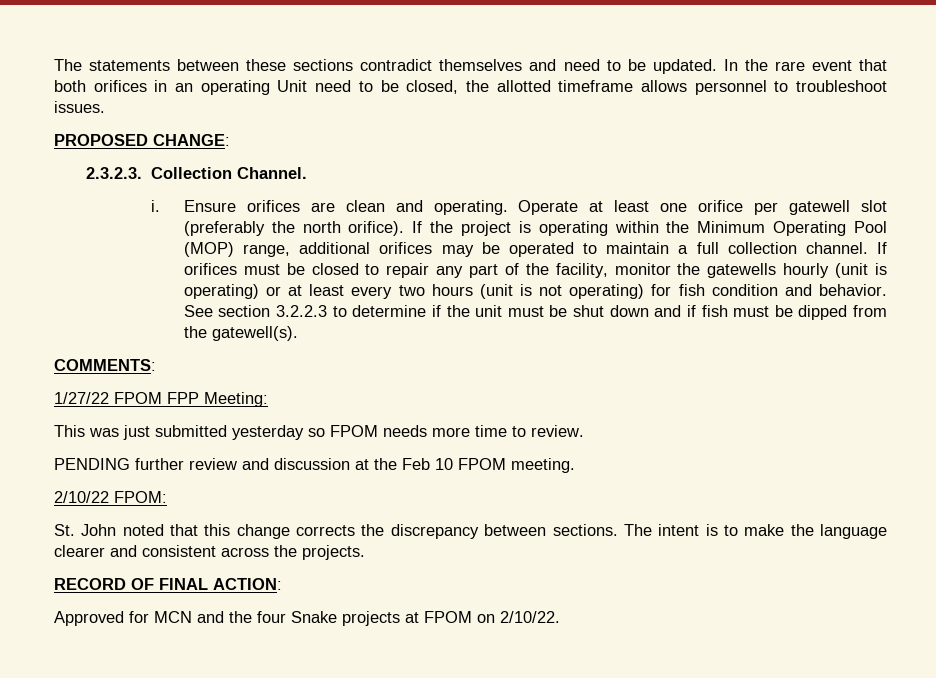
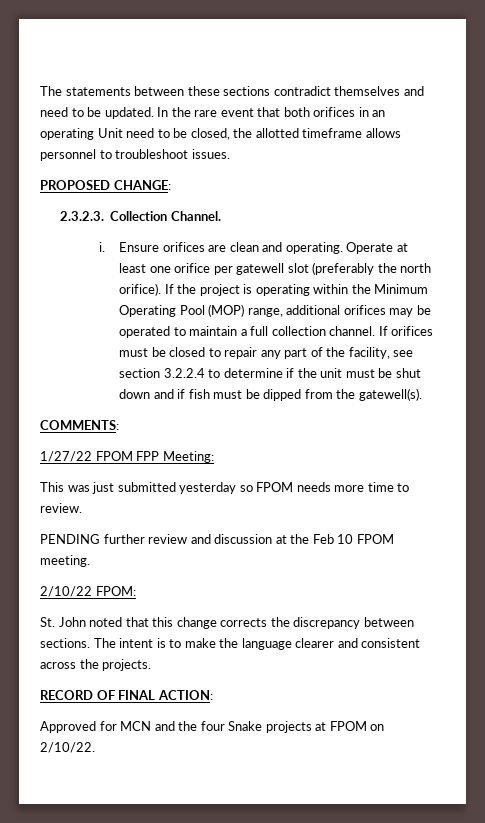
- If orifices must be closed to repair any part of the facility, monitor the gatewells hourly (unit is operating) or at least every two hours (unit is not operating) for fish condition and behavior. See section 3.2.2.3 to determine if the unit must be shut down and if fish must be dipped from the gatewell(s).
+ If orifices must be closed to repair any part of the facility, see section 3.2.2.4 to determine if the unit must be shut down and if fish must be dipped from the gatewell(s).

